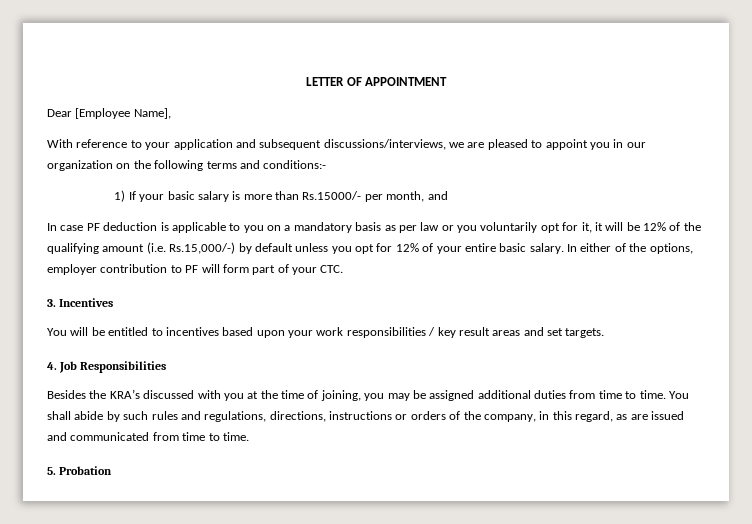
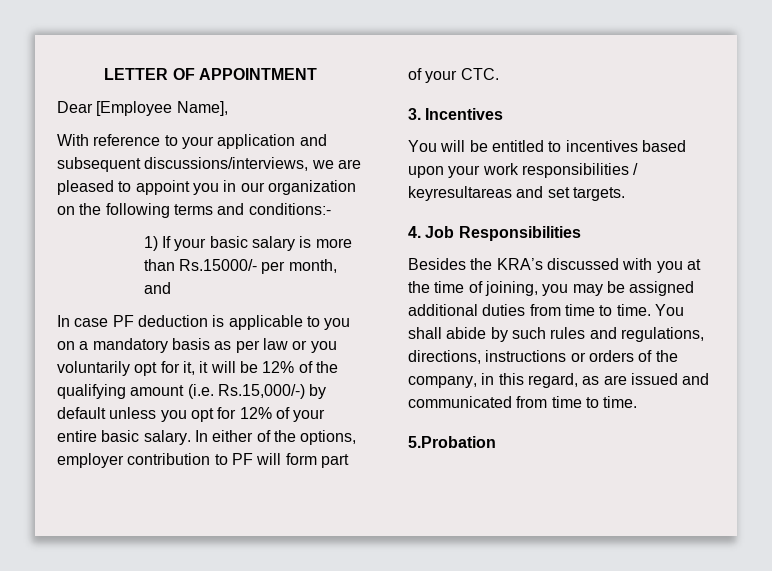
- You will be entitled to incentives based upon your work responsibilities / key result areas and set targets.
+ You will be entitled to incentives based upon your work responsibilities / keyresultareas and set targets.
- 5. Probation
+ 5.Probation

